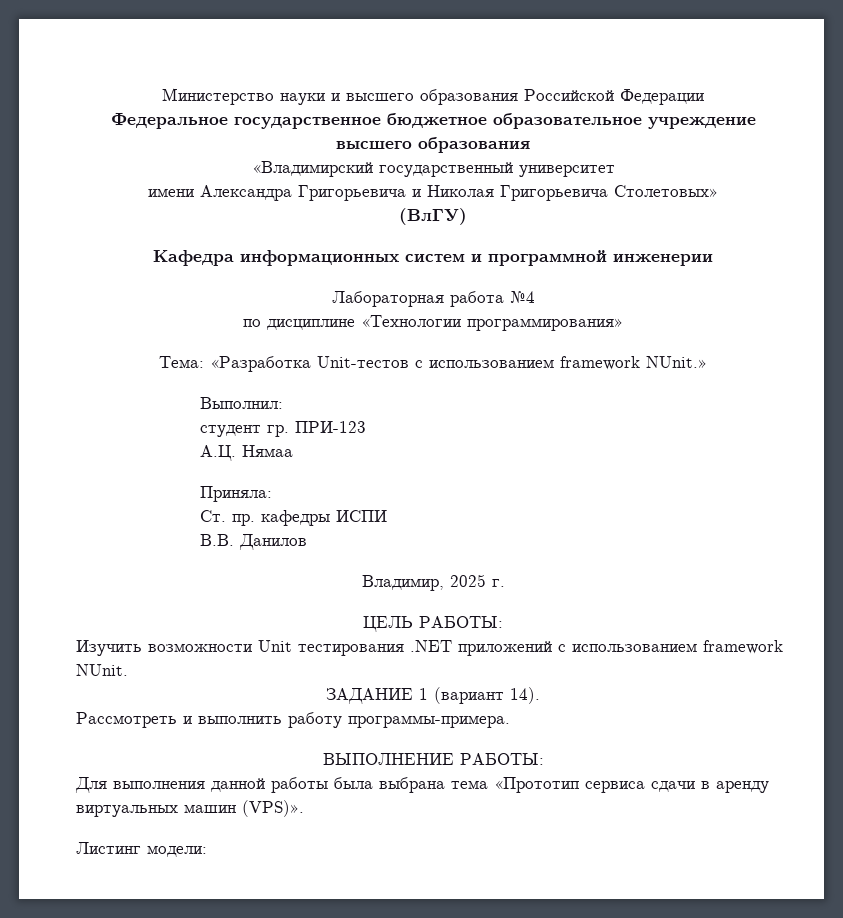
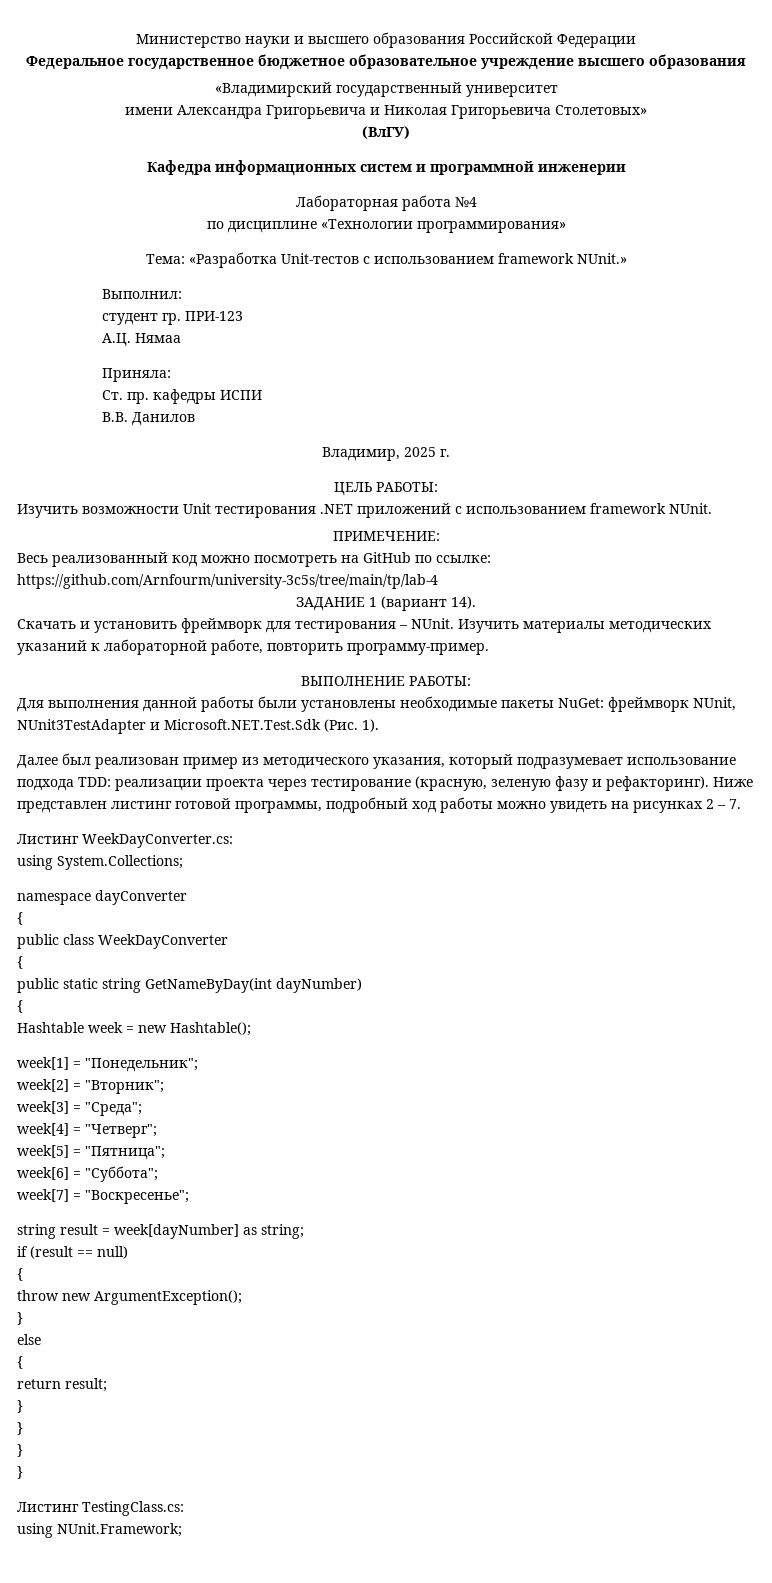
+ ПРИМЕЧЕНИЕ:
+ Весь реализованный код можно посмотреть на GitHub по ссылке: https://github.com/Arnfourm/university-3c5s/tree/main/tp/lab-4
  ЗАДАНИЕ 1 (вариант 14).
- Рассмотреть и выполнить работу программы-примера.
+ Скачать и установить фреймворк для тестирования – NUnit. Изучить материалы методических указаний к лабораторной работе, повторить программу-пример.
- Для выполнения данной работы была выбрана тема «Прототип сервиса сдачи в аренду виртуальных машин (VPS)».
- Листинг модели:
+ Для выполнения данной работы были установлены необходимые пакеты NuGet: фреймворк NUnit, NUnit3TestAdapter и Microsoft.NET.Test.Sdk (Рис. 1).
+ Далее был реализован пример из методического указания, который подразумевает использование подхода TDD: реализации проекта через тестирование (красную, зеленую фазу и рефакторинг). Ниже представлен листинг готовой программы, подробный ход работы можно увидеть на рисунках 2 – 7.
+ Листинг WeekDayConverter.cs:
+ using System.Collections;
+ namespace dayConverter
+ {
+ public class WeekDayConverter
+ {
+ public static string GetNameByDay(int dayNumber)
+ {
+ Hashtable week = new Hashtable();
+ week[1] = "Понедельник";
+ week[2] = "Вторник";
+ week[3] = "Среда";
+ week[4] = "Четверг";
+ week[5] = "Пятница";
+ week[6] = "Суббота";
+ week[7] = "Воскресенье";
+ string result = week[dayNumber] as string;
+ if (result == null)
+ {
+ throw new ArgumentException();
+ }
+ else
+ {
+ return result;
+ }
+ }
+ }
+ }
+ Листинг TestingClass.cs:
+ using NUnit.Framework;

